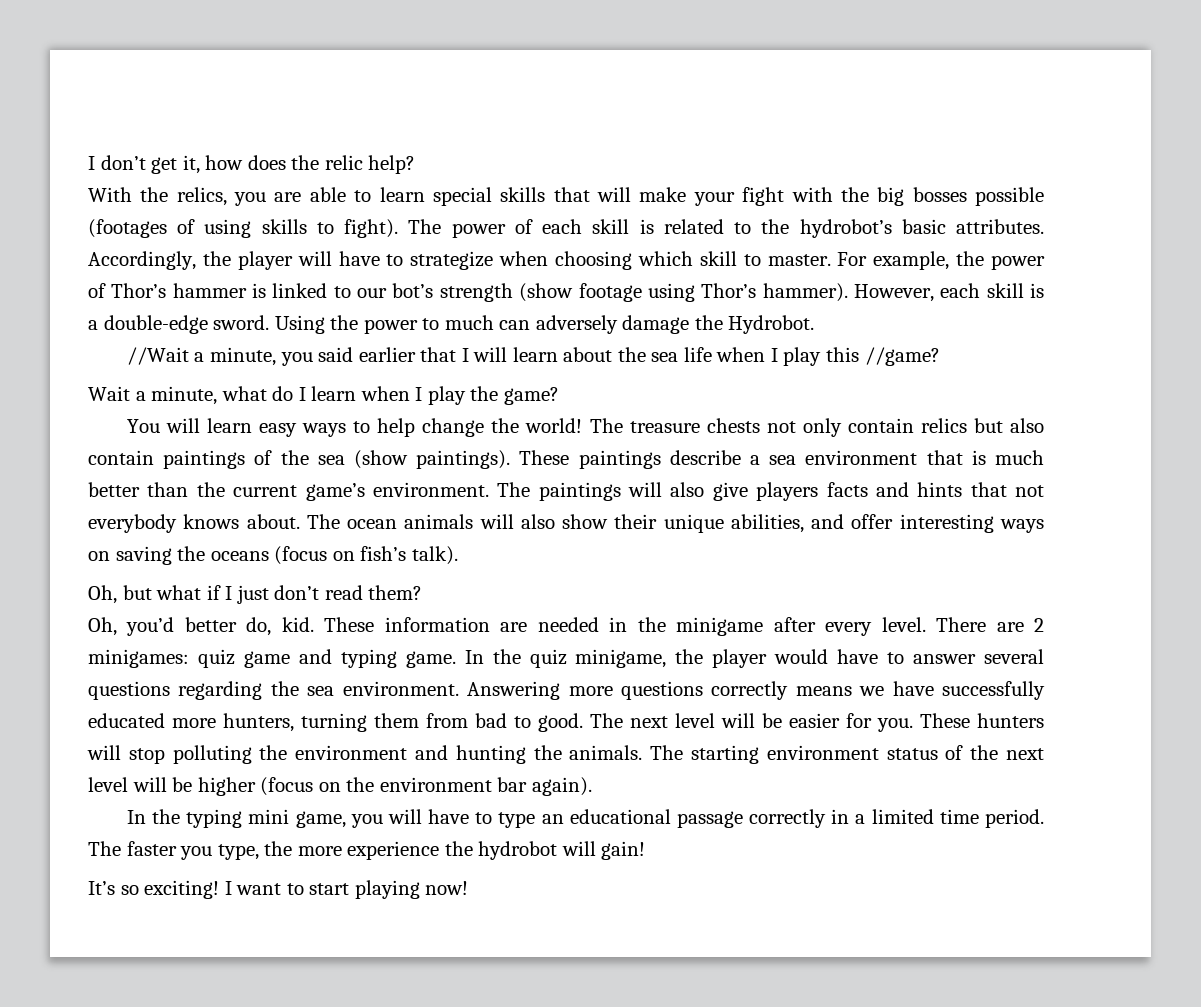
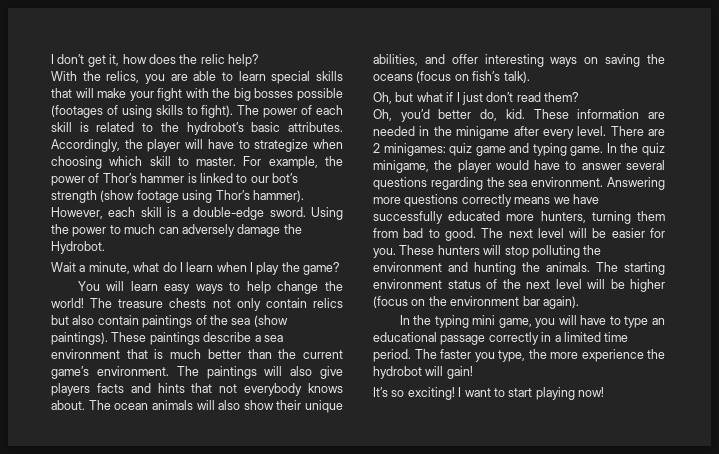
- //Wait a minute, you said earlier that I will learn about the sea life when I play this //game?

